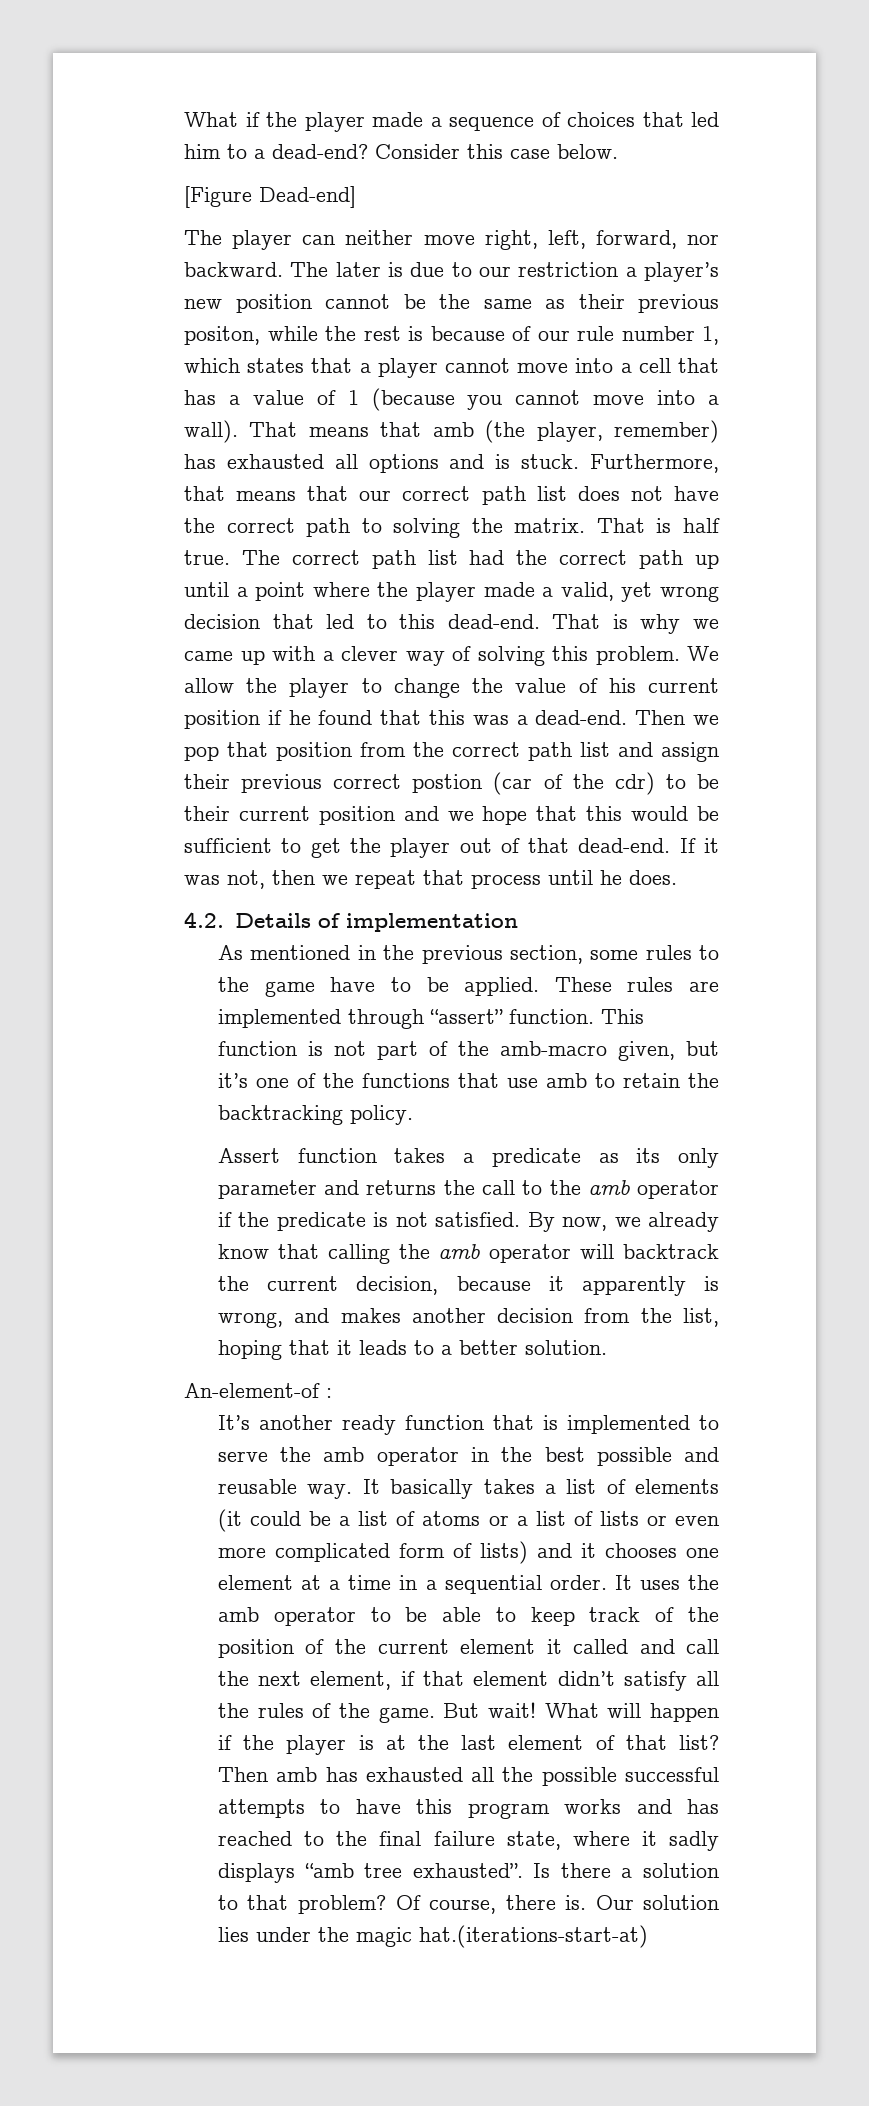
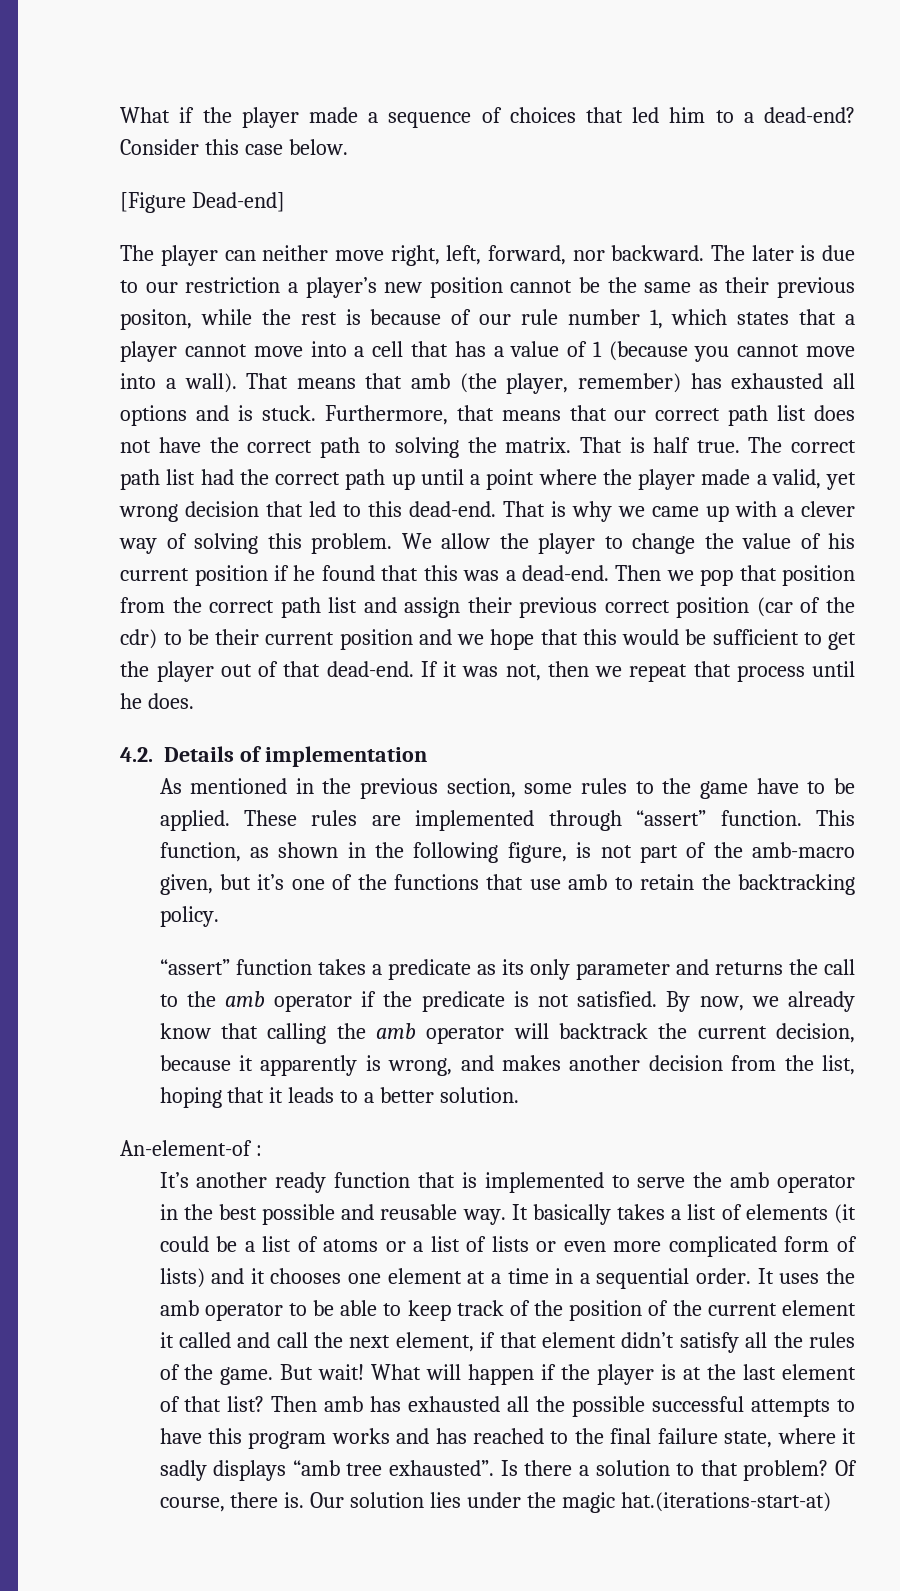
- Then we pop that position from the correct path list and assign their previous correct postion (car of the cdr) to be their current position and we hope that this would be sufficient to get the player out of that dead-end.
+ Then we pop that position from the correct path list and assign their previous correct position (car of the cdr) to be their current position and we hope that this would be sufficient to get the player out of that dead-end.
- This function is not part of the amb-macro given, but it’s one of the functions that use amb to retain the backtracking policy.
+ This function, as shown in the following figure, is not part of the amb-macro given, but it’s one of the functions that use amb to retain the backtracking policy.
- Assert function takes a predicate as its only parameter and returns the call to the amb operator if the predicate is not satisfied.
+ “assert” function takes a predicate as its only parameter and returns the call to the amb operator if the predicate is not satisfied.

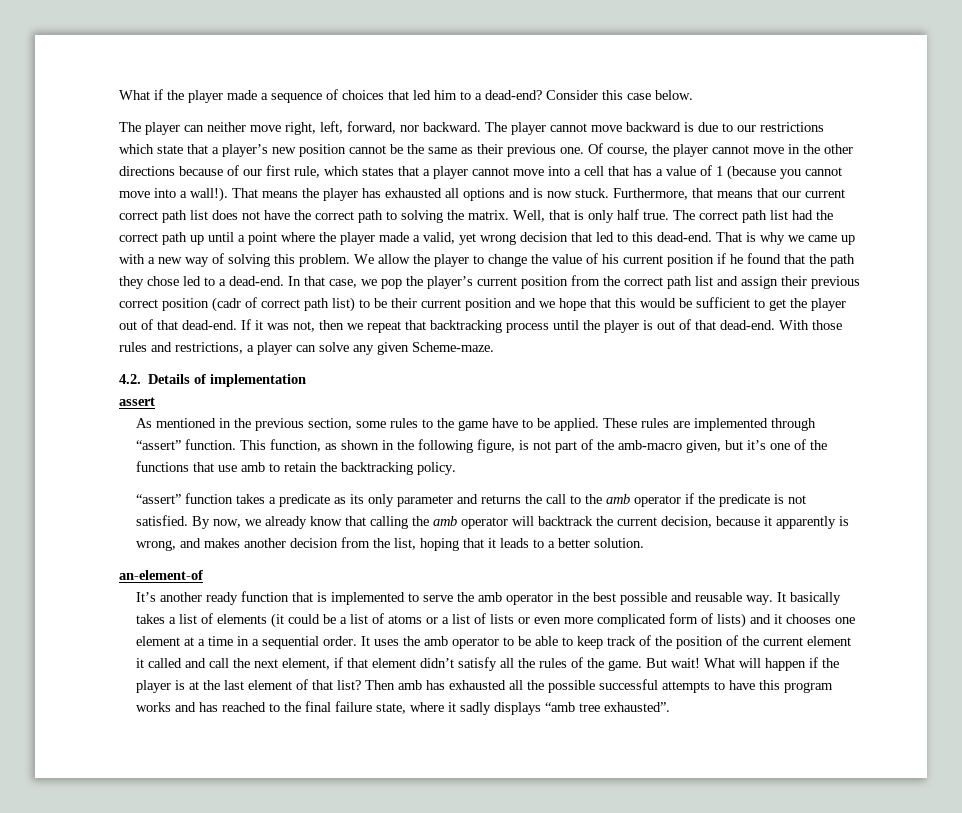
- [Figure Dead-end]
- The later is due to our restriction a player’s new position cannot be the same as their previous positon, while the rest is because of our rule number 1, which states that a player cannot move into a cell that has a value of 1 (because you cannot move into a wall).
+ The player cannot move backward is due to our restrictions which state that a player’s new position cannot be the same as their previous one. Of course, the player cannot move in the other directions because of our first rule, which states that a player cannot move into a cell that has a value of 1 (because you cannot move into a wall!).
- That means that amb (the player, remember) has exhausted all options and is stuck.
+ That means the player has exhausted all options and is now stuck.
- Furthermore, that means that our correct path list does not have the correct path to solving the matrix.
+ Furthermore, that means that our current correct path list does not have the correct path to solving the matrix.
- That is half true.
+ Well, that is only half true.
- That is why we came up with a clever way of solving this problem.
+ That is why we came up with a new way of solving this problem.
- We allow the player to change the value of his current position if he found that this was a dead-end. Then we pop that position from the correct path list and assign their previous correct position (car of the cdr) to be their current position and we hope that this would be sufficient to get the player out of that dead-end.
+ We allow the player to change the value of his current position if he found that the path they chose led to a dead-end. In that case, we pop the player’s current position from the correct path list and assign their previous correct position (cadr of correct path list) to be their current position and we hope that this would be sufficient to get the player out of that dead-end.
- If it was not, then we repeat that process until he does.
+ If it was not, then we repeat that backtracking process until the player is out of that dead-end. With those rules and restrictions, a player can solve any given Scheme-maze.
+ assert
- An-element-of :
+ an-element-of
- Is there a solution to that problem? Of course, there is. Our solution lies under the magic hat.(iterations-start-at)

